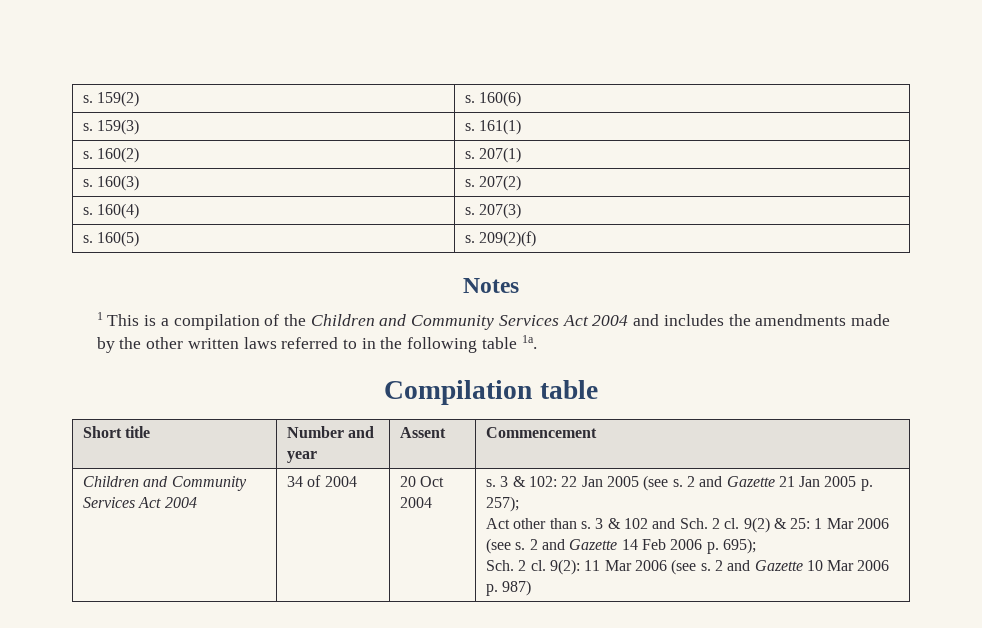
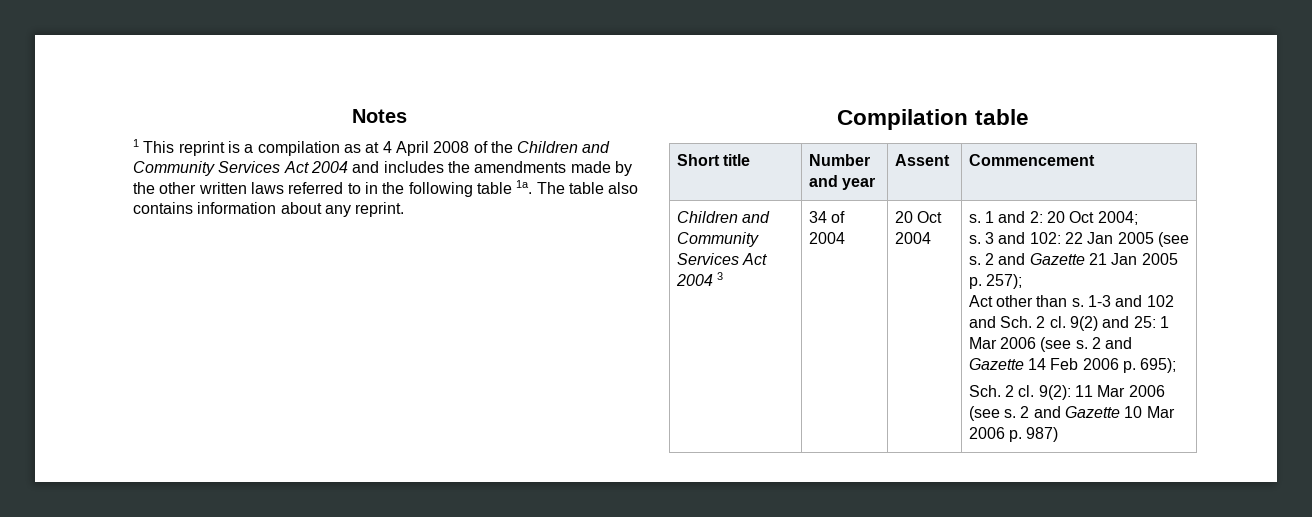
- s. 159(2) | s. 160(6)
- s. 159(3) | s. 161(1)
- s. 160(2) | s. 207(1)
- s. 160(3) | s. 207(2)
- s. 160(4) | s. 207(3)
- s. 160(5) | s. 209(2)(f)
- 1 This is a compilation of the Children and Community Services Act 2004 and includes the amendments made by the other written laws referred to in the following table 1a.
+ 1 This reprint is a compilation as at 4 April 2008 of the Children and Community Services Act 2004 and includes the amendments made by the other written laws referred to in the following table 1a. The table also contains information about any reprint.
  Short title | Number and year | Assent | Commencement
- Children and Community Services Act 2004
+ Children and Community Services Act 2004 3
- 3 & 102: 22 Jan 2005 (see s.
+ 1 and 2: 20 Oct 2004;
+ s. 3 and 102: 22 Jan 2005 (see s.
- 3 & 102 and Sch. 2 cl.
+ 1-3 and 102 and Sch. 2 cl.
- 9(2) & 25: 1 Mar 2006 (see s.
+ 9(2) and 25: 1 Mar 2006 (see s.

